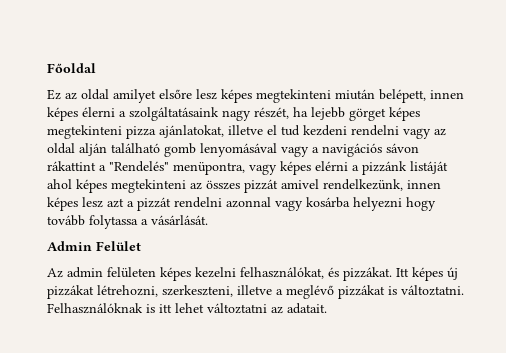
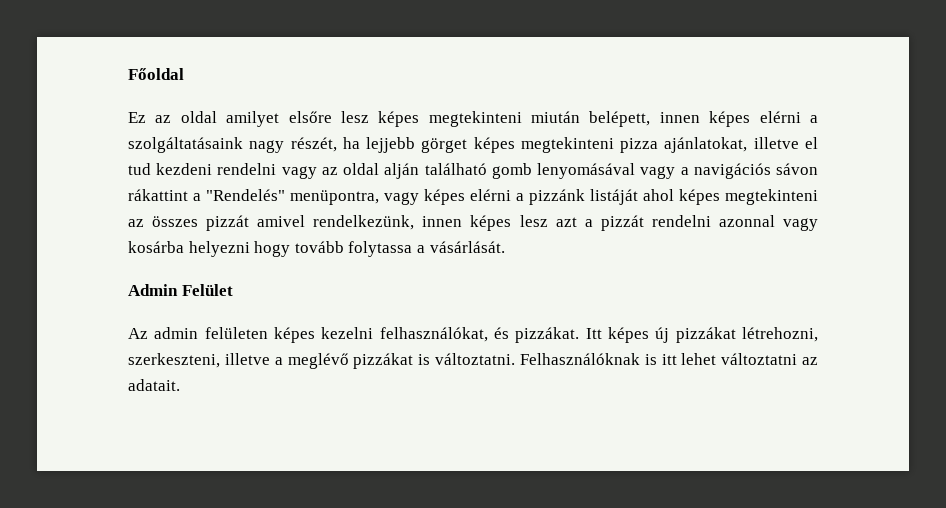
- Ez az oldal amilyet elsőre lesz képes megtekinteni miután belépett, innen képes élerni a szolgáltatásaink nagy részét, ha lejebb görget képes megtekinteni pizza ajánlatokat, illetve el tud kezdeni rendelni vagy az oldal alján található gomb lenyomásával vagy a navigációs sávon rákattint a "Rendelés" menüpontra, vagy képes elérni a pizzánk listáját ahol képes megtekinteni az összes pizzát amivel rendelkezünk, innen képes lesz azt a pizzát rendelni azonnal vagy kosárba helyezni hogy tovább folytassa a vásárlását.
+ Ez az oldal amilyet elsőre lesz képes megtekinteni miután belépett, innen képes elérni a szolgáltatásaink nagy részét, ha lejjebb görget képes megtekinteni pizza ajánlatokat, illetve el tud kezdeni rendelni vagy az oldal alján található gomb lenyomásával vagy a navigációs sávon rákattint a "Rendelés" menüpontra, vagy képes elérni a pizzánk listáját ahol képes megtekinteni az összes pizzát amivel rendelkezünk, innen képes lesz azt a pizzát rendelni azonnal vagy kosárba helyezni hogy tovább folytassa a vásárlását.

